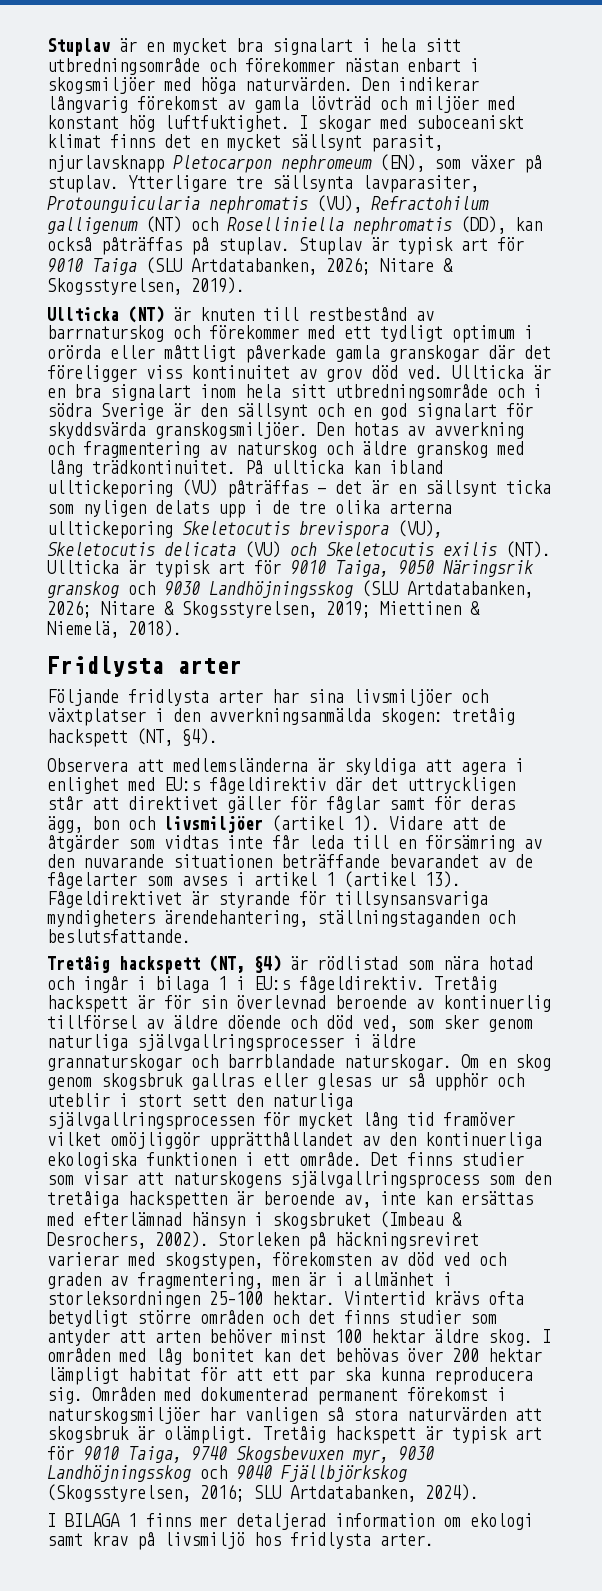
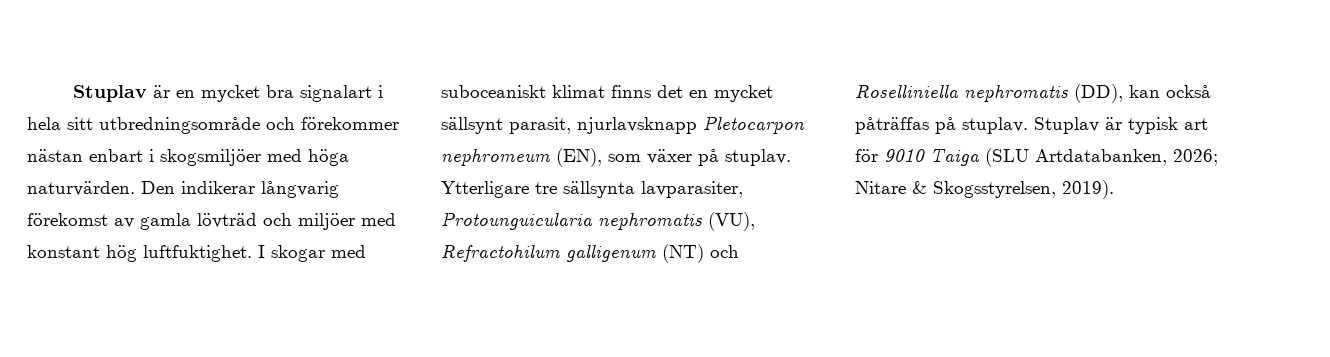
- Ullticka (NT) är knuten till restbestånd av barrnaturskog och förekommer med ett tydligt optimum i orörda eller måttligt påverkade gamla granskogar där det föreligger viss kontinuitet av grov död ved. Ullticka är en bra signalart inom hela sitt utbredningsområde och i södra Sverige är den sällsynt och en god signalart för skyddsvärda granskogsmiljöer. Den hotas av avverkning och fragmentering av naturskog och äldre granskog med lång trädkontinuitet. På ullticka kan ibland ulltickeporing (VU) påträffas - det är en sällsynt ticka som nyligen delats upp i de tre olika arterna ulltickeporing Skeletocutis brevispora (VU), Skeletocutis delicata (VU) och Skeletocutis exilis (NT). Ullticka är typisk art för 9010 Taiga, 9050 Näringsrik granskog och 9030 Landhöjningsskog (SLU Artdatabanken, 2026; Nitare & Skogsstyrelsen, 2019; Miettinen & Niemelä, 2018).
- Fridlysta arter
- Följande fridlysta arter har sina livsmiljöer och växtplatser i den avverkningsanmälda skogen: tretåig hackspett (NT, §4).
- Observera att medlemsländerna är skyldiga att agera i enlighet med EU:s fågeldirektiv där det uttryckligen står att direktivet gäller för fåglar samt för deras ägg, bon och livsmiljöer (artikel 1). Vidare att de åtgärder som vidtas inte får leda till en försämring av den nuvarande situationen beträffande bevarandet av de fågelarter som avses i artikel 1 (artikel 13). Fågeldirektivet är styrande för tillsynsansvariga myndigheters ärendehantering, ställningstaganden och beslutsfattande.
- Tretåig hackspett (NT, §4) är rödlistad som nära hotad och ingår i bilaga 1 i EU:s fågeldirektiv. Tretåig hackspett är för sin överlevnad beroende av kontinuerlig tillförsel av äldre döende och död ved, som sker genom naturliga självgallringsprocesser i äldre grannaturskogar och barrblandade naturskogar. Om en skog genom skogsbruk gallras eller glesas ur så upphör och uteblir i stort sett den naturliga självgallringsprocessen för mycket lång tid framöver vilket omöjliggör upprätthållandet av den kontinuerliga ekologiska funktionen i ett område. Det finns studier som visar att naturskogens självgallringsprocess som den tretåiga hackspetten är beroende av, inte kan ersättas med efterlämnad hänsyn i skogsbruket (Imbeau & Desrochers, 2002). Storleken på häckningsreviret varierar med skogstypen, förekomsten av död ved och graden av fragmentering, men är i allmänhet i storleksordningen 25–100 hektar. Vintertid krävs ofta betydligt större områden och det finns studier som antyder att arten behöver minst 100 hektar äldre skog. I områden med låg bonitet kan det behövas över 200 hektar lämpligt habitat för att ett par ska kunna reproducera sig. Områden med dokumenterad permanent förekomst i naturskogsmiljöer har vanligen så stora naturvärden att skogsbruk är olämpligt. Tretåig hackspett är typisk art för 9010 Taiga, 9740 Skogsbevuxen myr, 9030 Landhöjningsskog och 9040 Fjällbjörkskog (Skogsstyrelsen, 2016; SLU Artdatabanken, 2024).
- I BILAGA 1 finns mer detaljerad information om ekologi samt krav på livsmiljö hos fridlysta arter.

